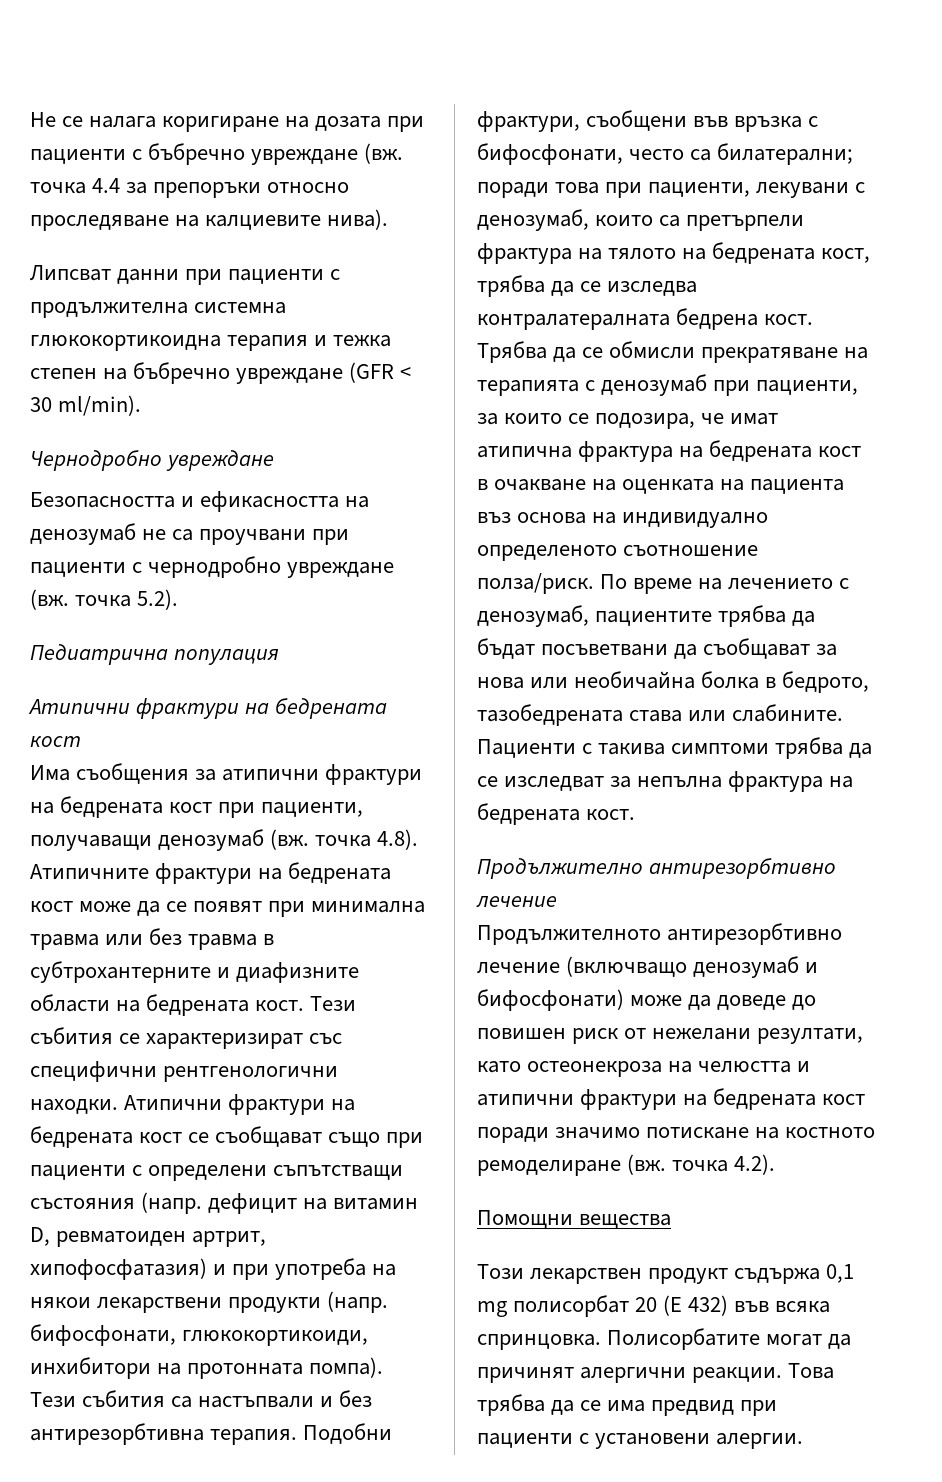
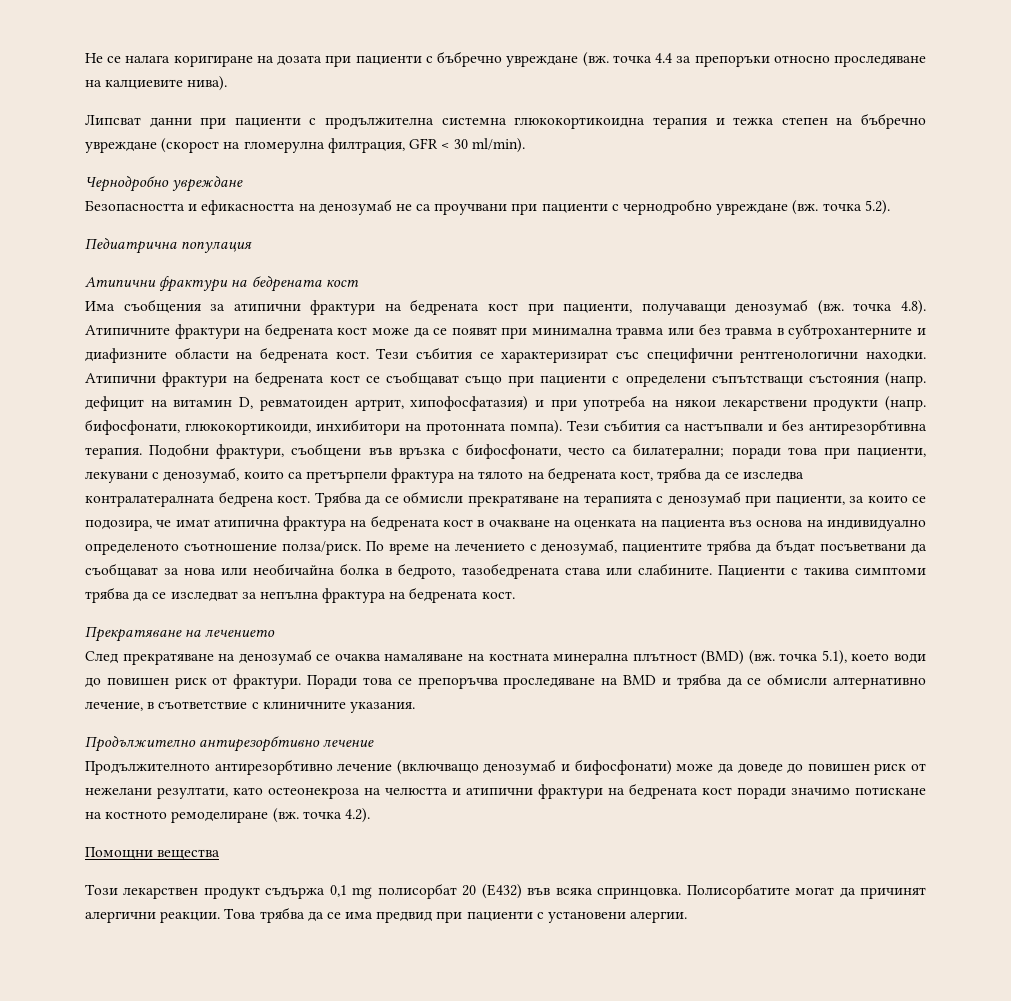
- Липсват данни при пациенти с продължителна системна глюкокортикоидна терапия и тежка степен на бъбречно увреждане (GFR < 30 ml/min).
+ Липсват данни при пациенти с продължителна системна глюкокортикоидна терапия и тежка степен на бъбречно увреждане (скорост на гломерулна филтрация, GFR < 30 ml/min).
+ Прекратяване на лечението
+ След прекратяване на денозумаб се очаква намаляване на костната минерална плътност (BMD) (вж. точка 5.1), което води до повишен риск от фрактури. Поради това се препоръчва проследяване на BMD и трябва да се обмисли алтернативно лечение, в съответствие с клиничните указания.
- Този лекарствен продукт съдържа 0,1 mg полисорбат 20 (E 432) във всяка спринцовка.
+ Този лекарствен продукт съдържа 0,1 mg полисорбат 20 (E432) във всяка спринцовка.

